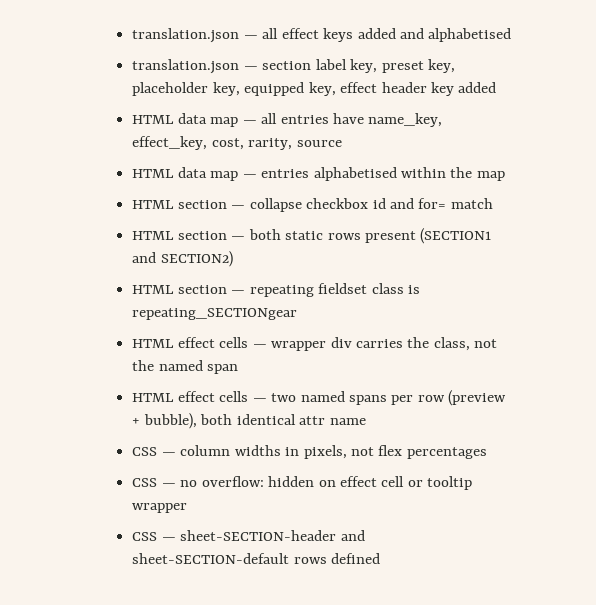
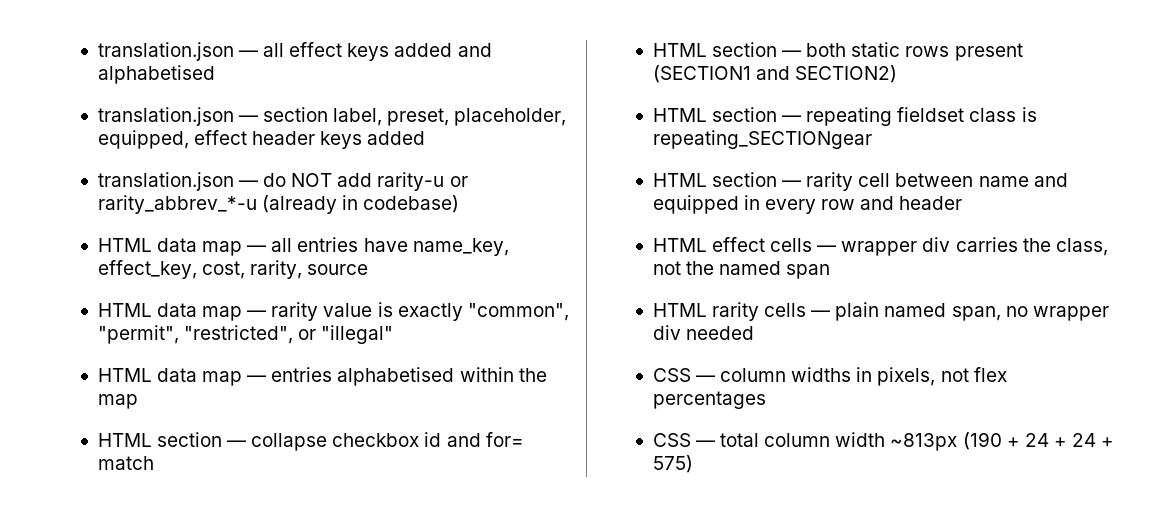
- translation.json — section label key, preset key, placeholder key, equipped key, effect header key added
+ translation.json — section label, preset, placeholder, equipped, effect header keys added
+ translation.json — do NOT add rarity-u or rarity_abbrev_*-u (already in codebase)
+ HTML data map — rarity value is exactly "common", "permit", "restricted", or "illegal"
+ HTML section — rarity cell between name and equipped in every row and header
- HTML effect cells — two named spans per row (preview + bubble), both identical attr name
+ HTML rarity cells — plain named span, no wrapper div needed
- CSS — no overflow: hidden on effect cell or tooltip wrapper
- CSS — sheet-SECTION-header and sheet-SECTION-default rows defined
+ CSS — total column width ~813px (190 + 24 + 24 + 575)

